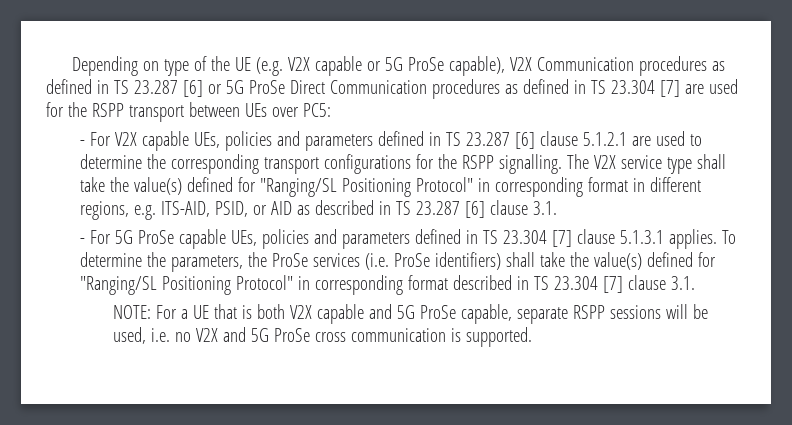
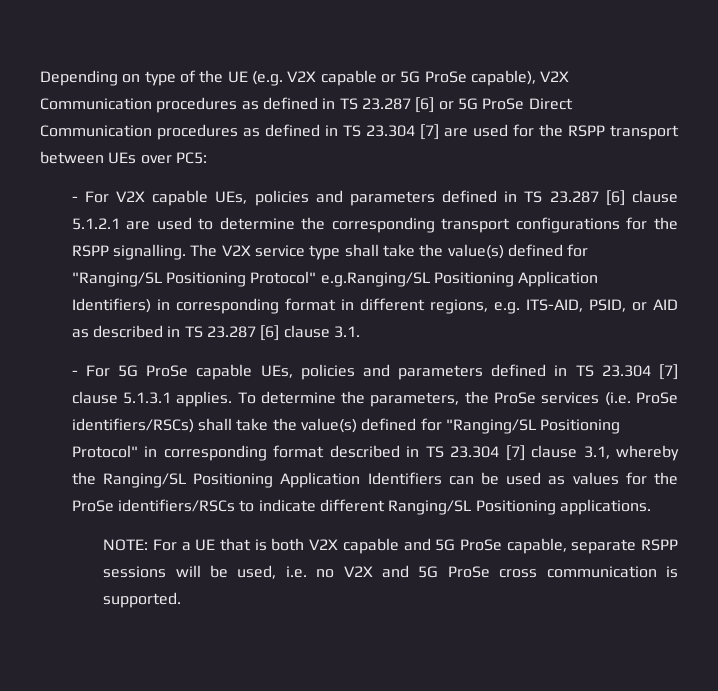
- The V2X service type shall take the value(s) defined for "Ranging/SL Positioning Protocol" in corresponding format in different regions, e.g. ITS-AID, PSID, or AID as described in TS 23.287 [6] clause 3.1.
+ The V2X service type shall take the value(s) defined for "Ranging/SL Positioning Protocol" e.g.Ranging/SL Positioning Application Identifiers) in corresponding format in different regions, e.g. ITS-AID, PSID, or AID as described in TS 23.287 [6] clause 3.1.
- To determine the parameters, the ProSe services (i.e. ProSe identifiers) shall take the value(s) defined for "Ranging/SL Positioning Protocol" in corresponding format described in TS 23.304 [7] clause 3.1.
+ To determine the parameters, the ProSe services (i.e. ProSe identifiers/RSCs) shall take the value(s) defined for "Ranging/SL Positioning Protocol" in corresponding format described in TS 23.304 [7] clause 3.1, whereby the Ranging/SL Positioning Application Identifiers can be used as values for the ProSe identifiers/RSCs to indicate different Ranging/SL Positioning applications.

